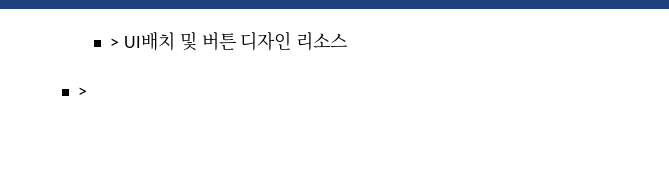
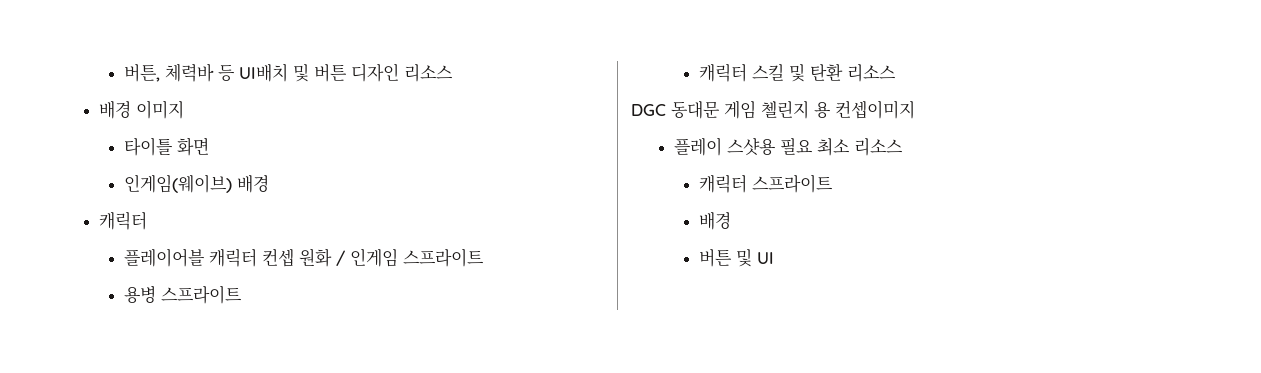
- > UI배치 및 버튼 디자인 리소스
- >
+ 버튼, 체력바 등 UI배치 및 버튼 디자인 리소스
+ 배경 이미지
+ 타이틀 화면
+ 인게임(웨이브) 배경
+ 캐릭터
+ 플레이어블 캐릭터 컨셉 원화 / 인게임 스프라이트
+ 용병 스프라이트
+ 캐릭터 스킬 및 탄환 리소스
+ DGC 동대문 게임 첼린지 용 컨셉이미지
+ 플레이 스샷용 필요 최소 리소스
+ 캐릭터 스프라이트
+ 배경
+ 버튼 및 UI

